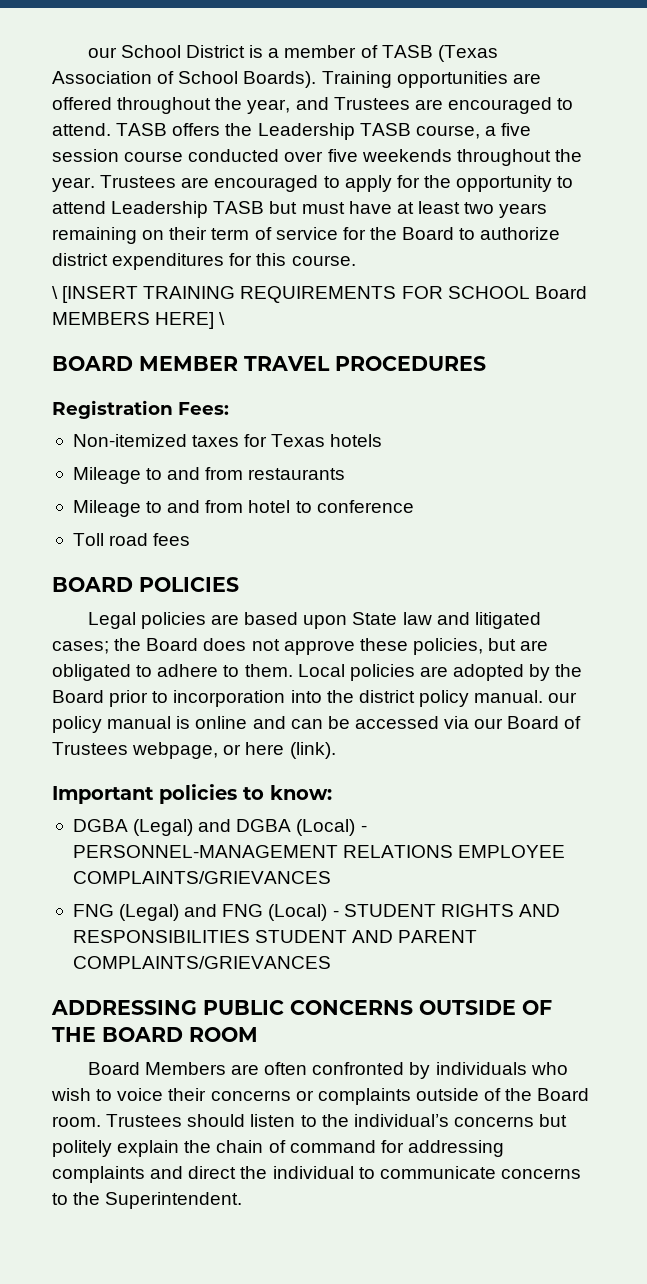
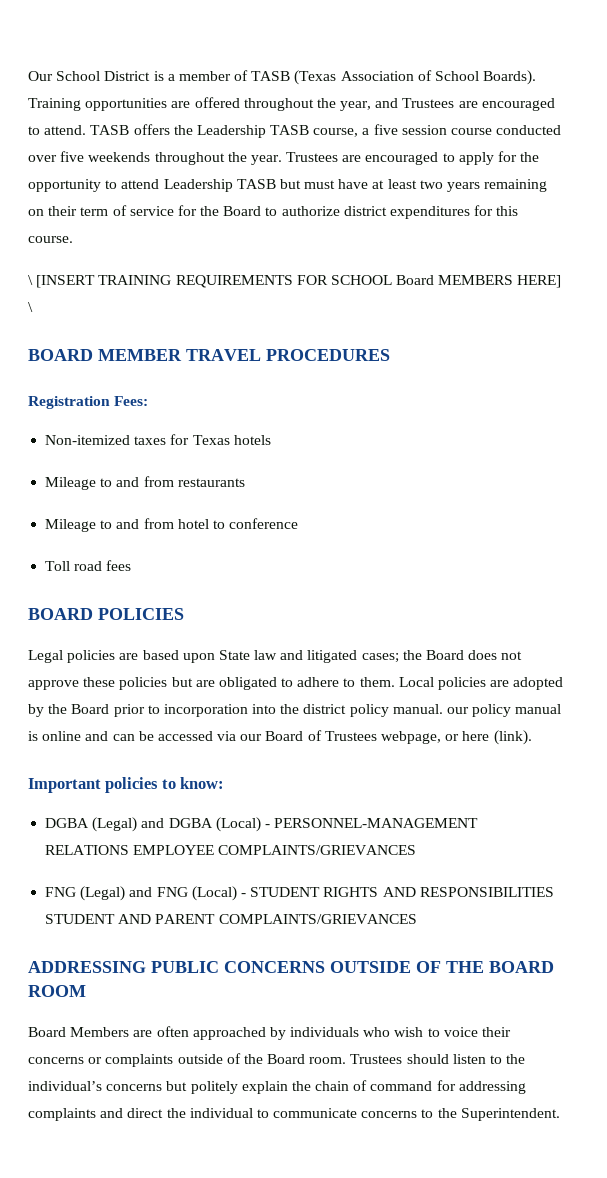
- our School District is a member of TASB (Texas Association of School Boards).
+ Our School District is a member of TASB (Texas Association of School Boards).
- Legal policies are based upon State law and litigated cases; the Board does not approve these policies, but are obligated to adhere to them.
+ Legal policies are based upon State law and litigated cases; the Board does not approve these policies but are obligated to adhere to them.
- Board Members are often confronted by individuals who wish to voice their concerns or complaints outside of the Board room.
+ Board Members are often approached by individuals who wish to voice their concerns or complaints outside of the Board room.

